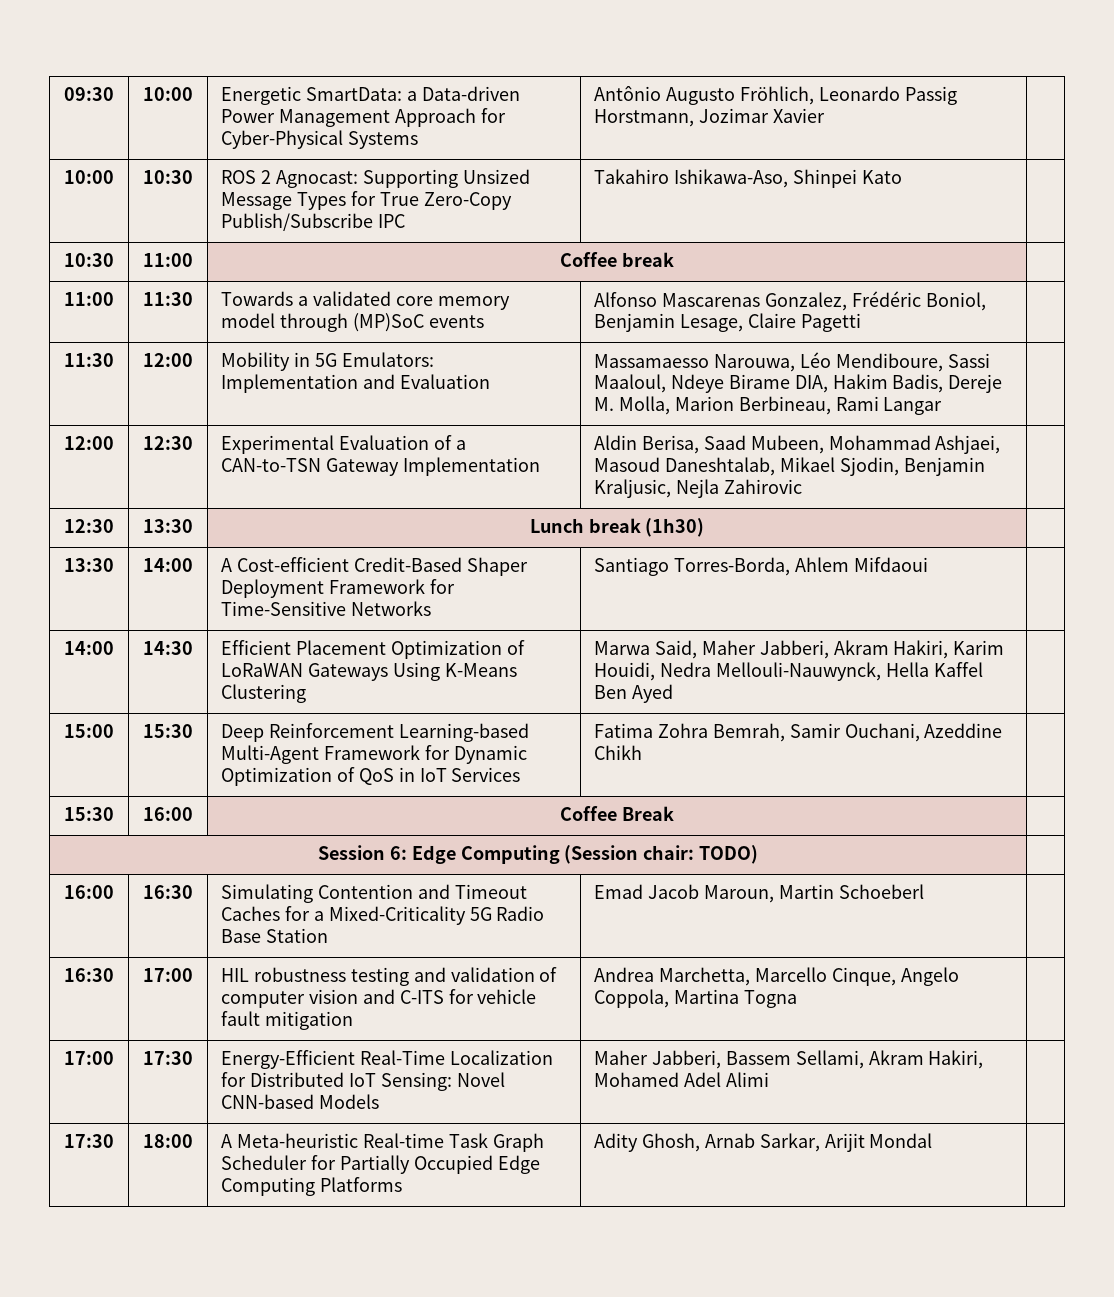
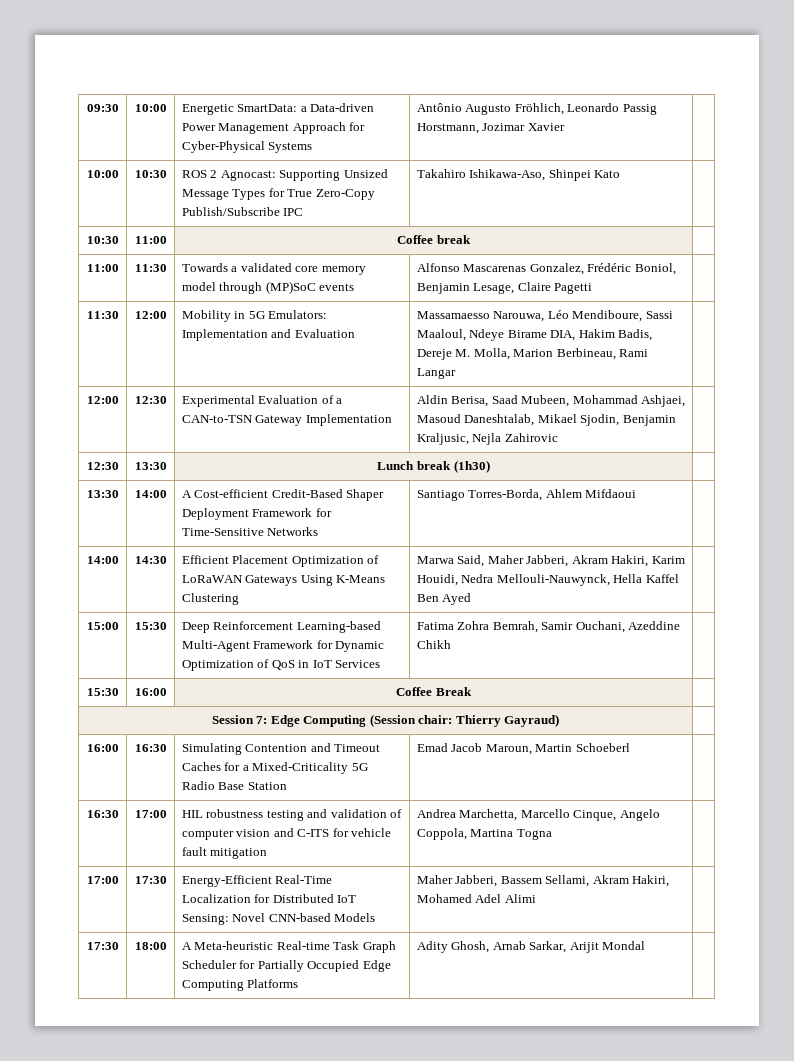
- Session 6: Edge Computing (Session chair: TODO) |
+ Session 7: Edge Computing (Session chair: Thierry Gayraud) |

